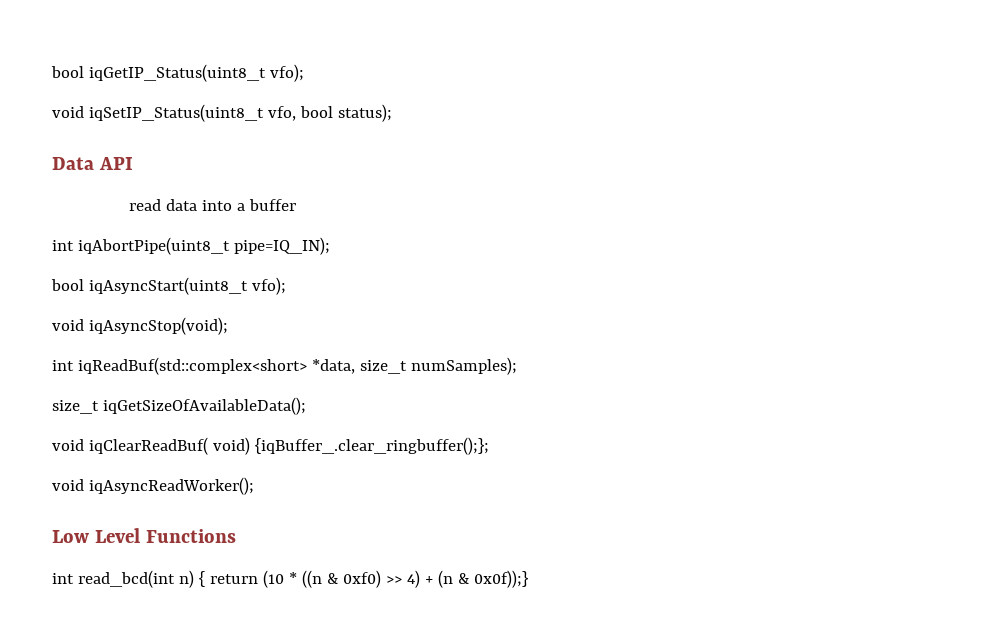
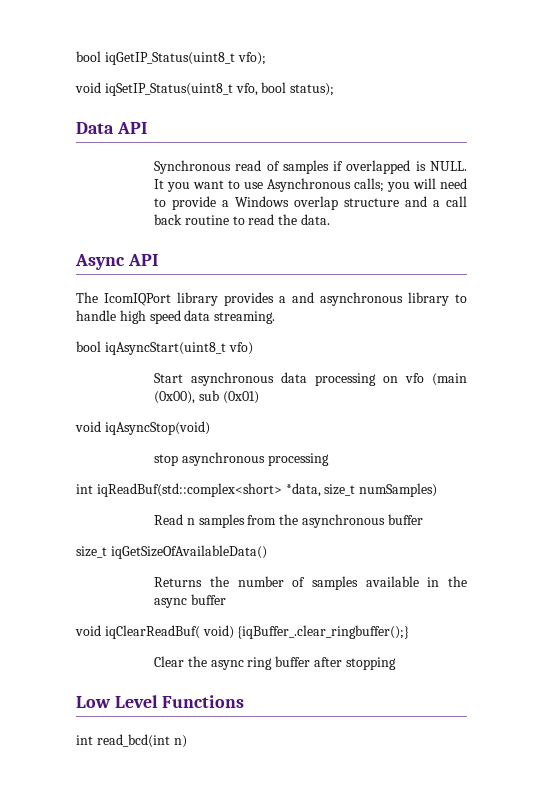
- read data into a buffer
- int iqAbortPipe(uint8_t pipe=IQ_IN);
- bool iqAsyncStart(uint8_t vfo);
- void iqAsyncStop(void);
- int iqReadBuf(std::complex<short> *data, size_t numSamples);
- size_t iqGetSizeOfAvailableData();
- void iqClearReadBuf( void) {iqBuffer_.clear_ringbuffer();};
- void iqAsyncReadWorker();
+ Synchronous read of samples if overlapped is NULL. It you want to use Asynchronous calls; you will need to provide a Windows overlap structure and a call back routine to read the data.
+ Async API
+ The IcomIQPort library provides a and asynchronous library to handle high speed data streaming.
+ bool iqAsyncStart(uint8_t vfo)
+ Start asynchronous data processing on vfo (main (0x00), sub (0x01)
+ void iqAsyncStop(void)
+ stop asynchronous processing
+ int iqReadBuf(std::complex<short> *data, size_t numSamples)
+ Read n samples from the asynchronous buffer
+ size_t iqGetSizeOfAvailableData()
+ Returns the number of samples available in the async buffer
+ void iqClearReadBuf( void) {iqBuffer_.clear_ringbuffer();}
+ Clear the async ring buffer after stopping
- int read_bcd(int n) { return (10 * ((n & 0xf0) >> 4) + (n & 0x0f));}
+ int read_bcd(int n)

